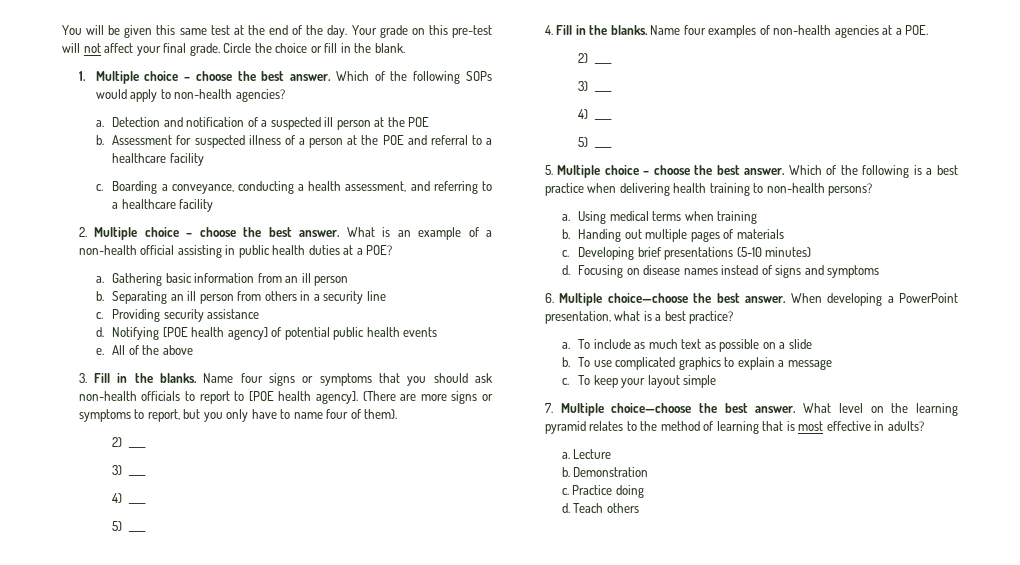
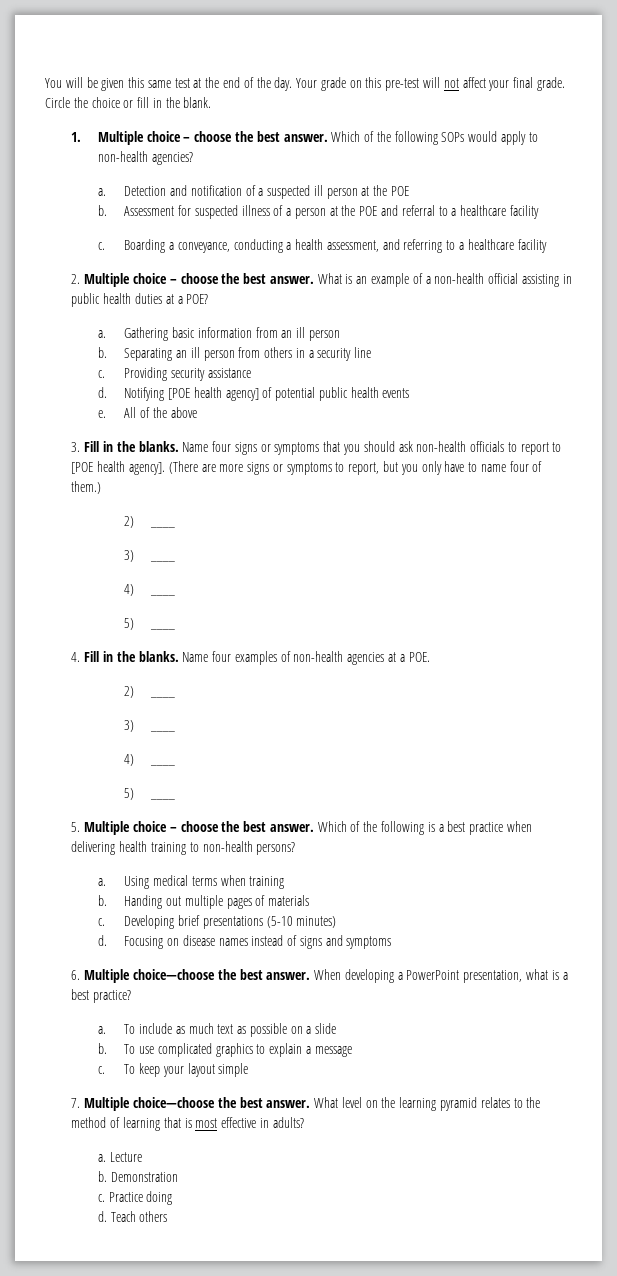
- (There are more signs or symptoms to report, but you only have to name four of them).
+ (There are more signs or symptoms to report, but you only have to name four of them.)

